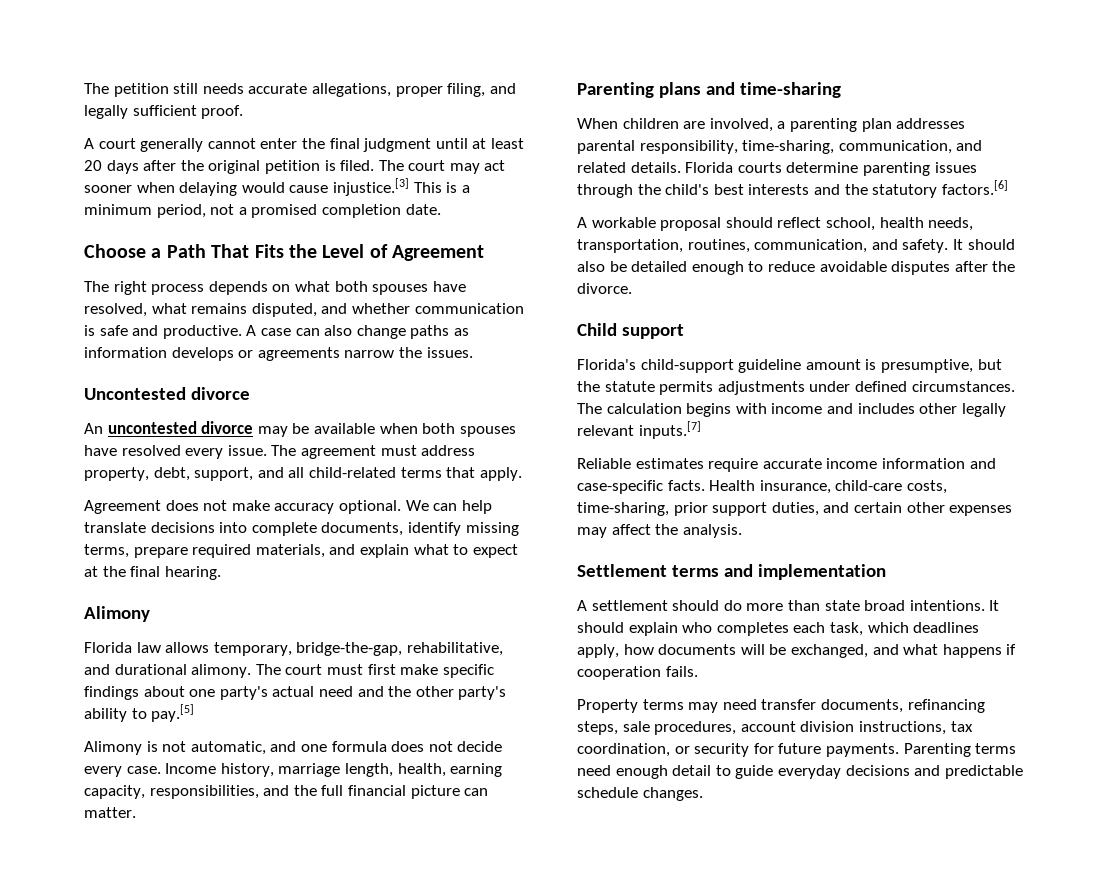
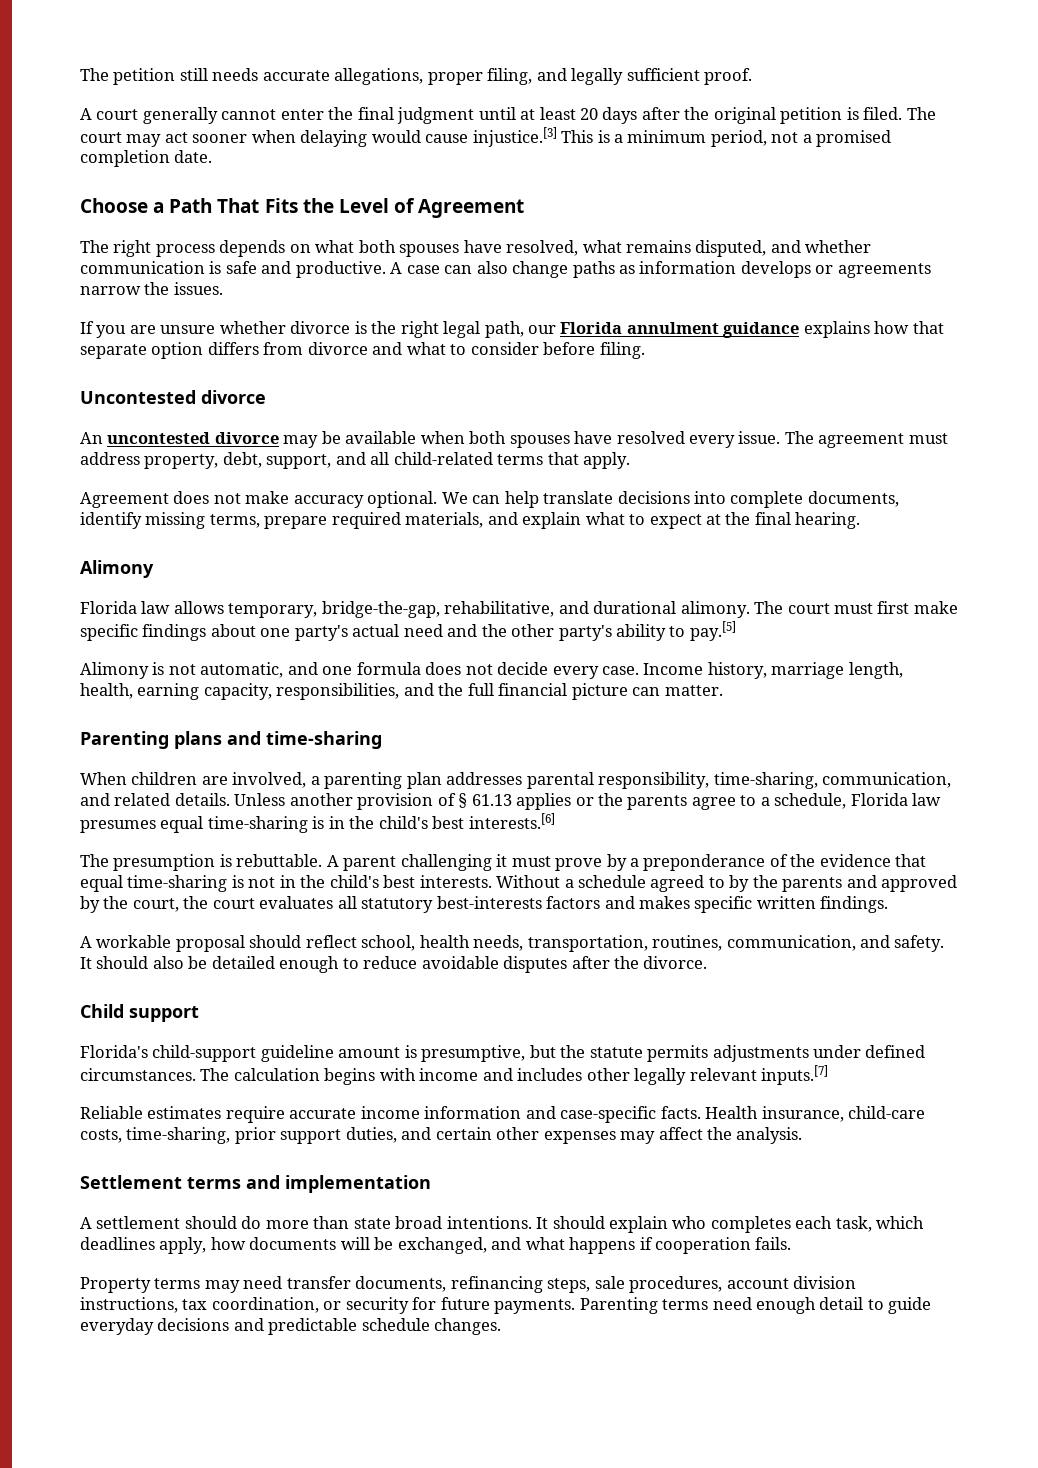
+ If you are unsure whether divorce is the right legal path, our Florida annulment guidance explains how that separate option differs from divorce and what to consider before filing.
- Florida courts determine parenting issues through the child's best interests and the statutory factors.[6]
+ Unless another provision of § 61.13 applies or the parents agree to a schedule, Florida law presumes equal time-sharing is in the child's best interests.[6]
+ The presumption is rebuttable. A parent challenging it must prove by a preponderance of the evidence that equal time-sharing is not in the child's best interests. Without a schedule agreed to by the parents and approved by the court, the court evaluates all statutory best-interests factors and makes specific written findings.

